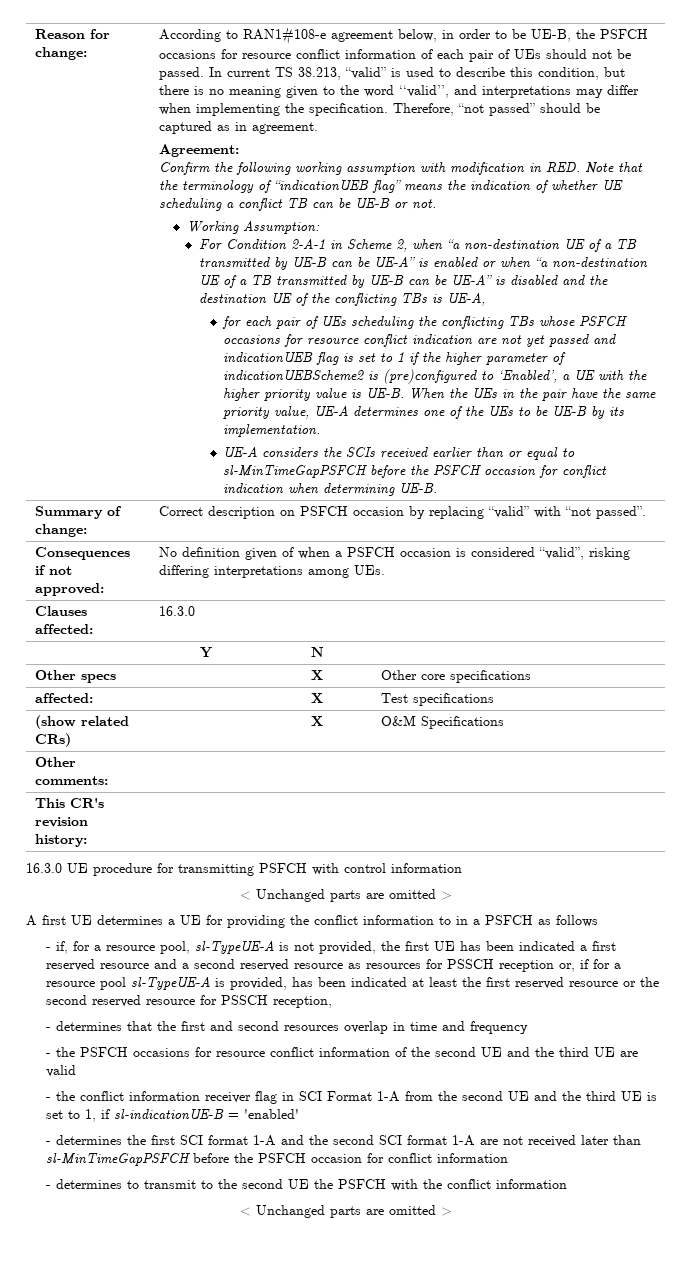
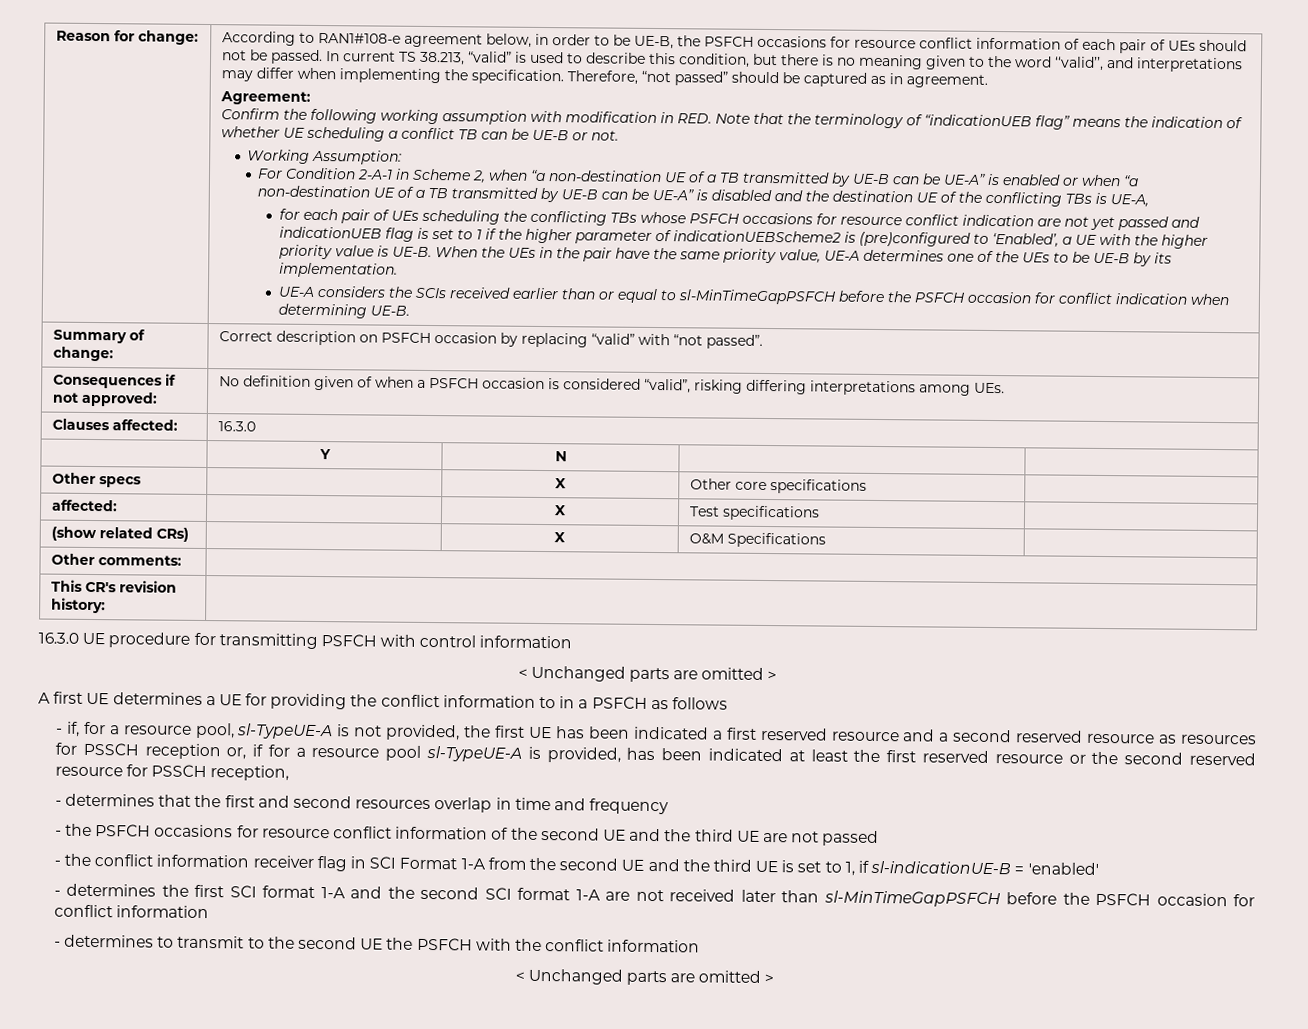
- - the PSFCH occasions for resource conflict information of the second UE and the third UE are valid
+ - the PSFCH occasions for resource conflict information of the second UE and the third UE are not passed

